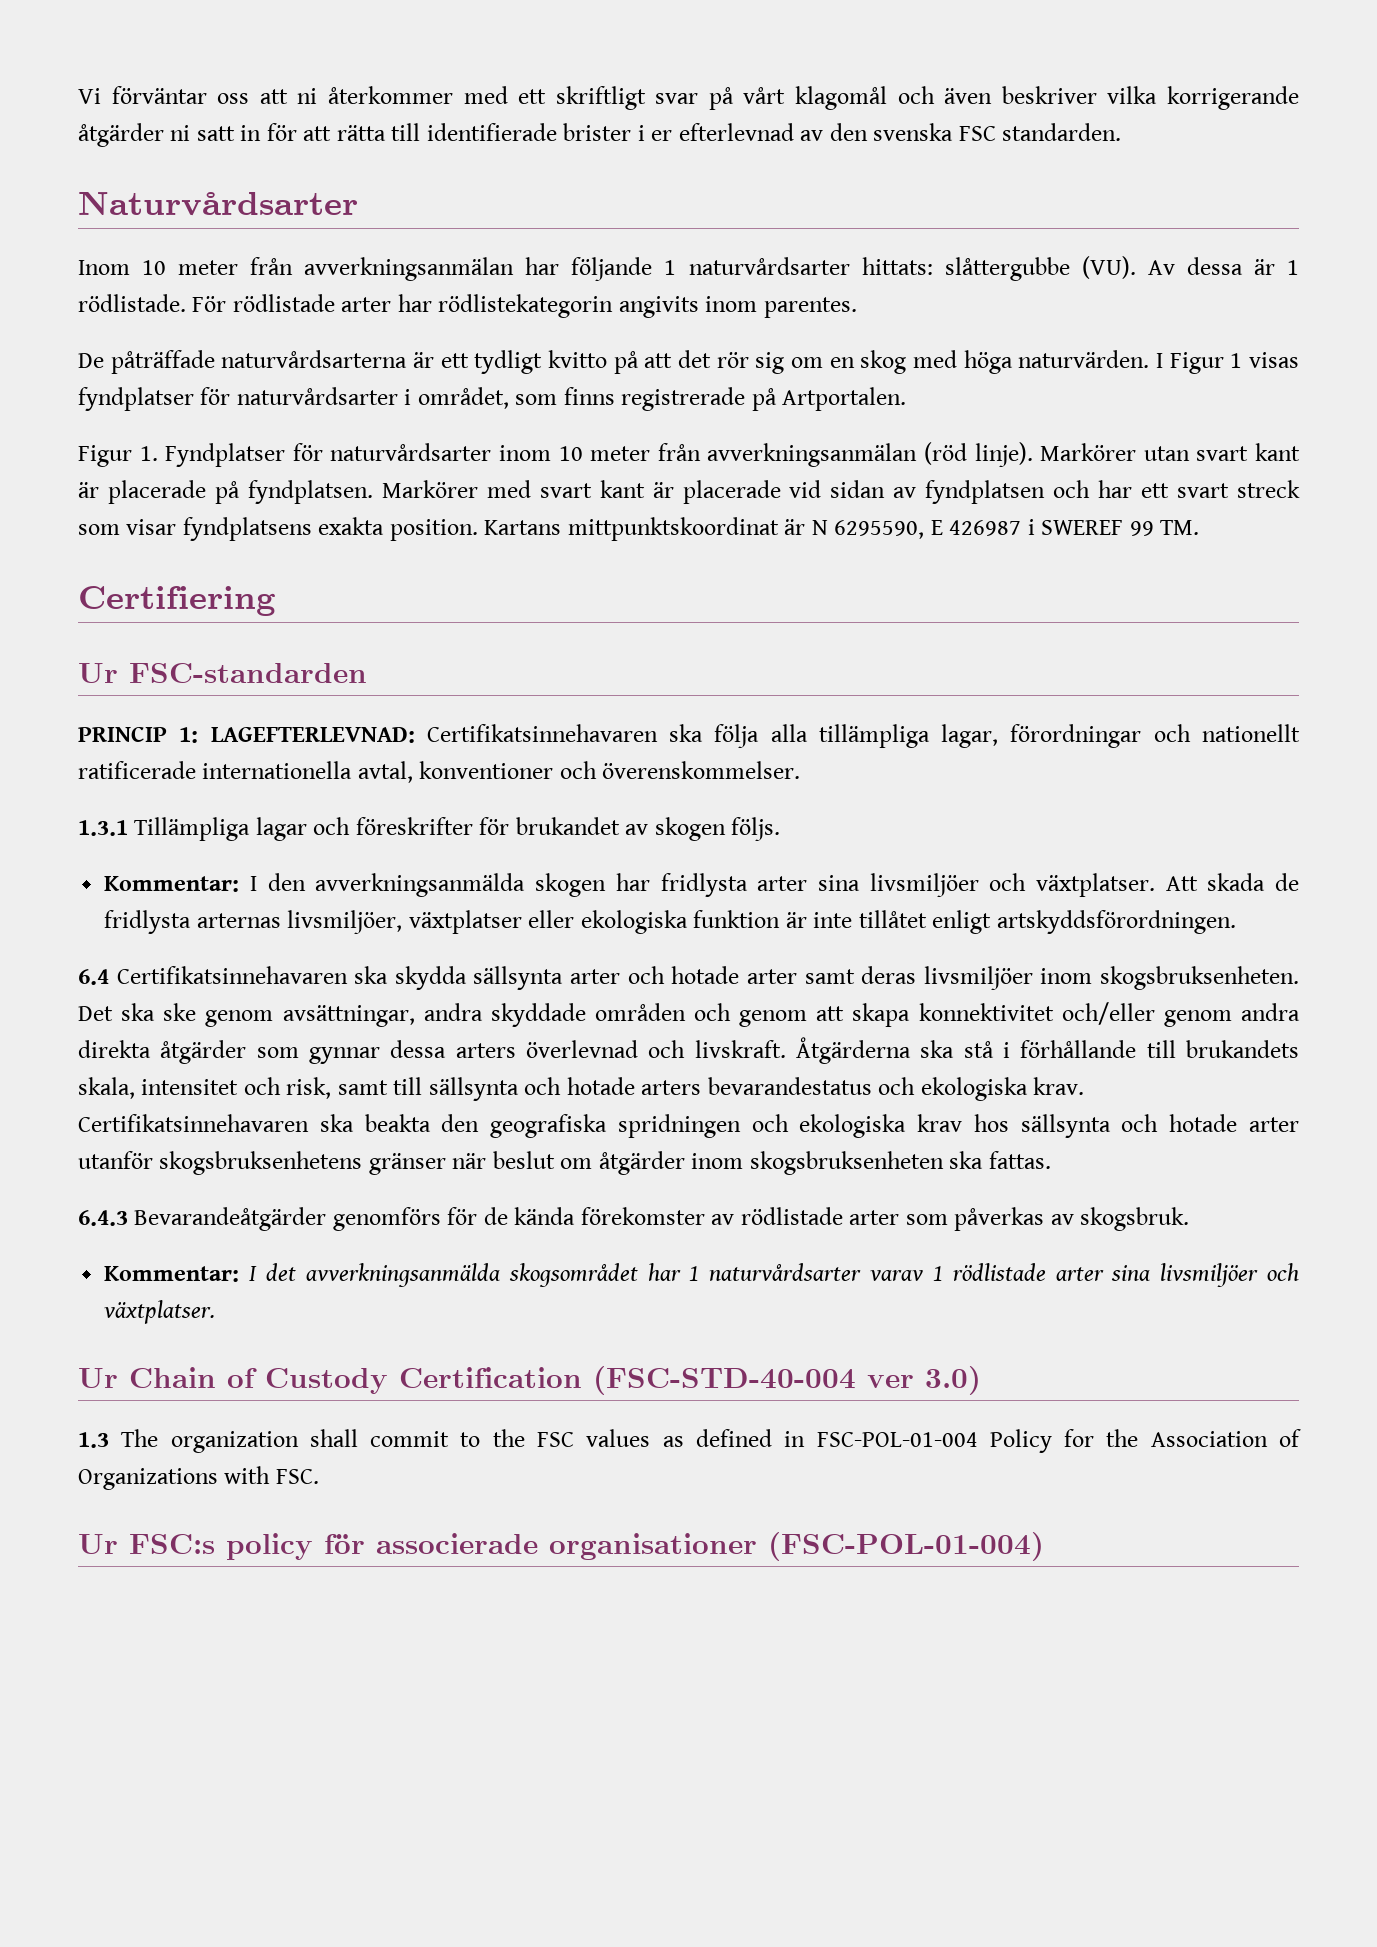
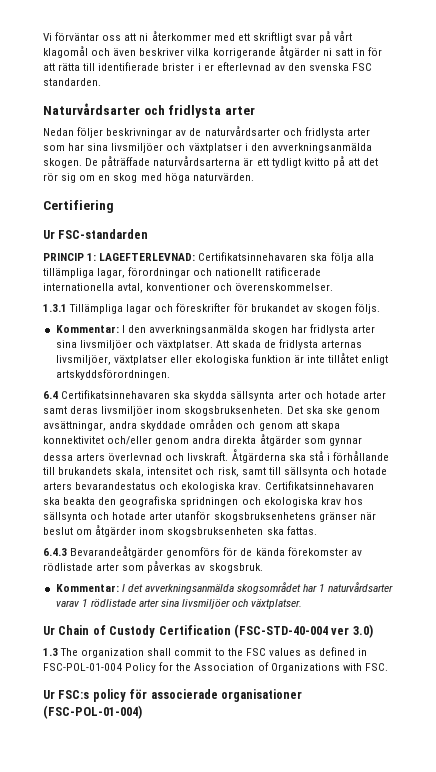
- Naturvårdsarter
- Inom 10 meter från avverkningsanmälan har följande 1 naturvårdsarter hittats: slåttergubbe (VU). Av dessa är 1 rödlistade. För rödlistade arter har rödlistekategorin angivits inom parentes.
- De påträffade naturvårdsarterna är ett tydligt kvitto på att det rör sig om en skog med höga naturvärden. I Figur 1 visas fyndplatser för naturvårdsarter i området, som finns registrerade på Artportalen.
- Figur 1. Fyndplatser för naturvårdsarter inom 10 meter från avverkningsanmälan (röd linje). Markörer utan svart kant är placerade på fyndplatsen. Markörer med svart kant är placerade vid sidan av fyndplatsen och har ett svart streck som visar fyndplatsens exakta position. Kartans mittpunktskoordinat är N 6295590, E 426987 i SWEREF 99 TM.
+ Naturvårdsarter och fridlysta arter
+ Nedan följer beskrivningar av de naturvårdsarter och fridlysta arter som har sina livsmiljöer och växtplatser i den avverkningsanmälda skogen. De påträffade naturvårdsarterna är ett tydligt kvitto på att det rör sig om en skog med höga naturvärden.

